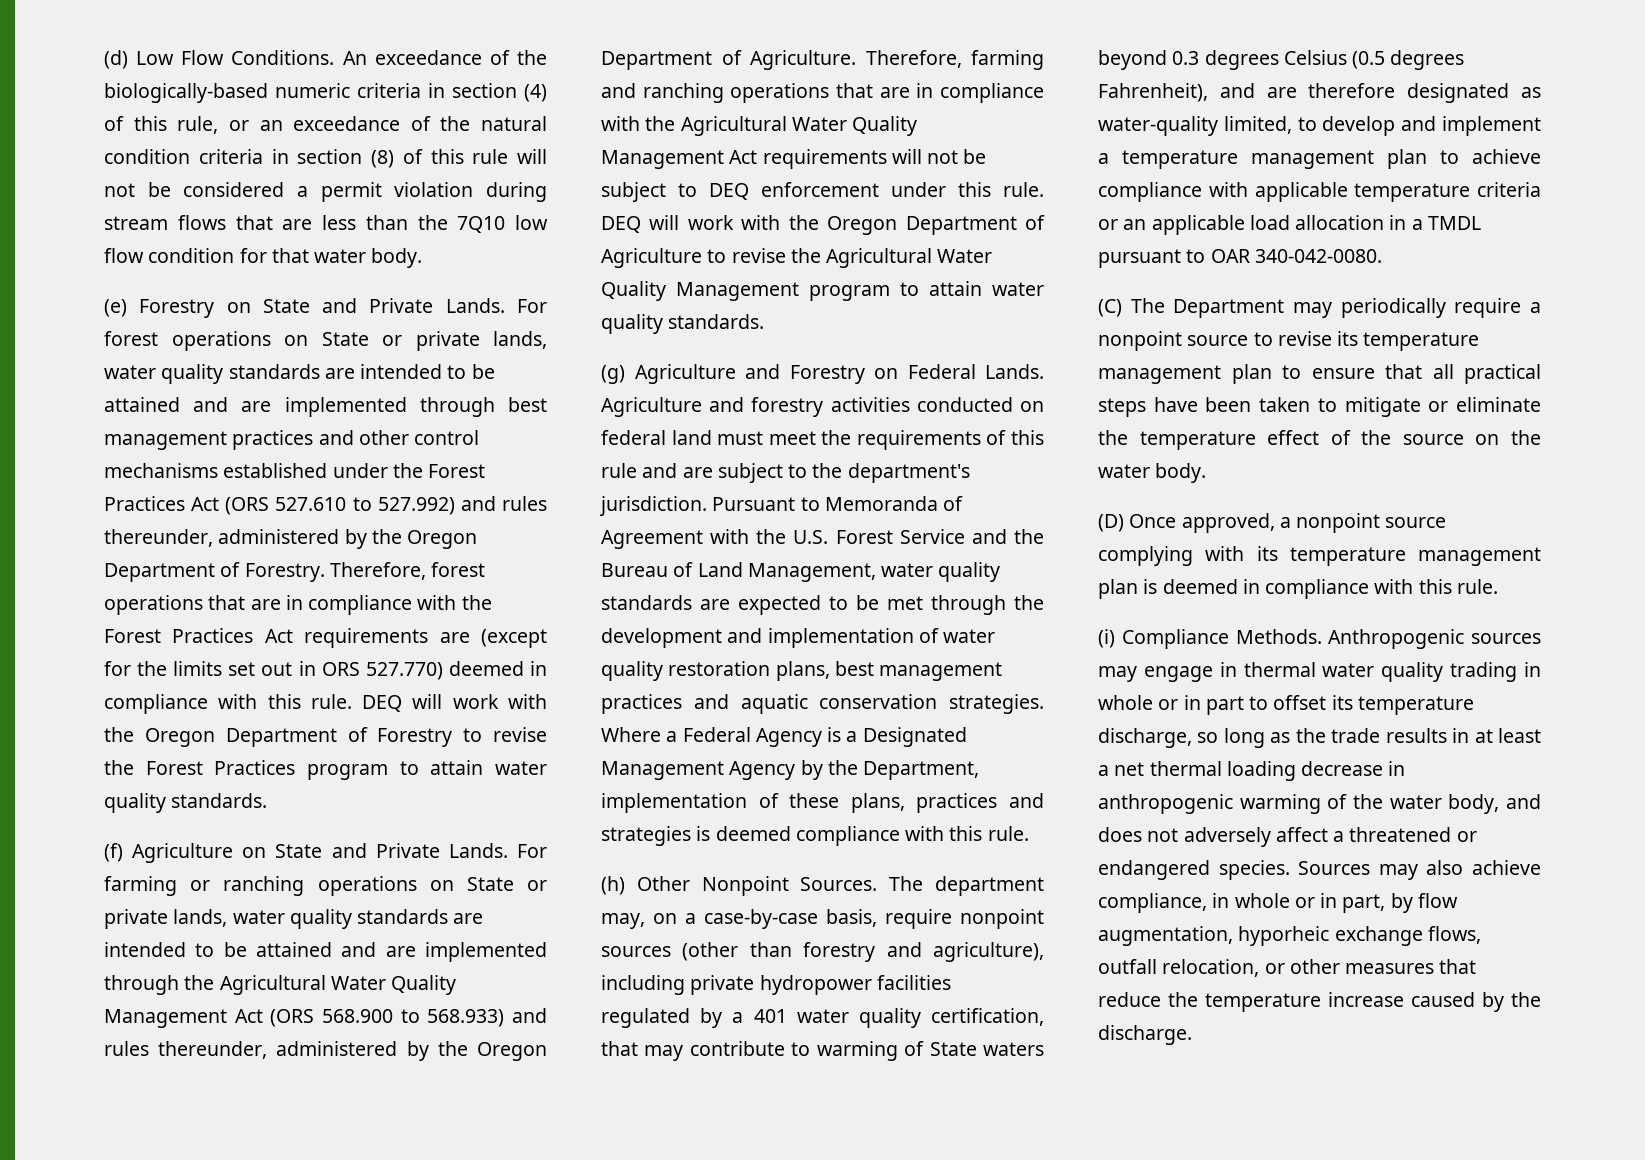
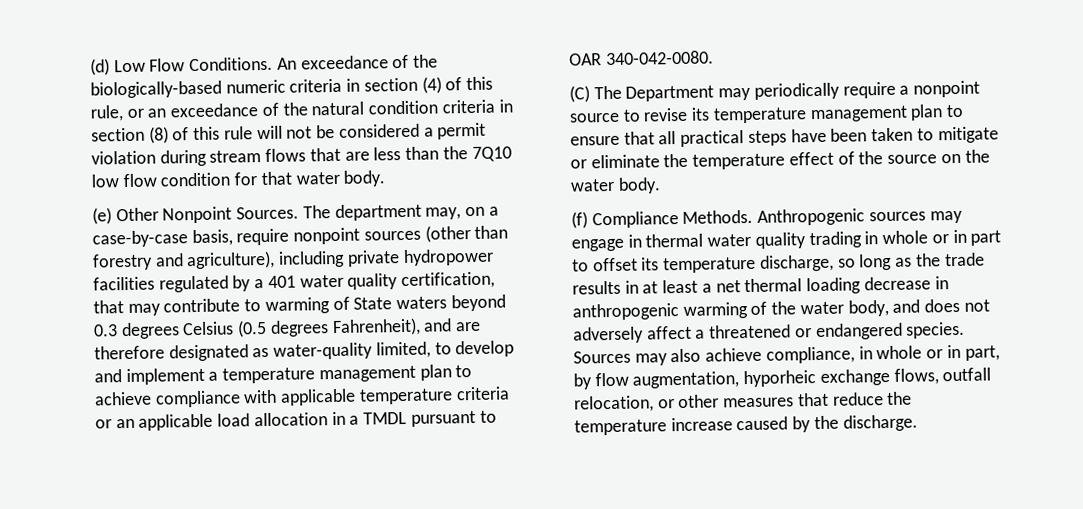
- (e) Forestry on State and Private Lands. For forest operations on State or private lands, water quality standards are intended to be attained and are implemented through best management practices and other control mechanisms established under the Forest Practices Act (ORS 527.610 to 527.992) and rules thereunder, administered by the Oregon Department of Forestry. Therefore, forest operations that are in compliance with the Forest Practices Act requirements are (except for the limits set out in ORS 527.770) deemed in compliance with this rule. DEQ will work with the Oregon Department of Forestry to revise the Forest Practices program to attain water quality standards.
- (f) Agriculture on State and Private Lands. For farming or ranching operations on State or private lands, water quality standards are intended to be attained and are implemented through the Agricultural Water Quality Management Act (ORS 568.900 to 568.933) and rules thereunder, administered by the Oregon Department of Agriculture. Therefore, farming and ranching operations that are in compliance with the Agricultural Water Quality Management Act requirements will not be subject to DEQ enforcement under this rule. DEQ will work with the Oregon Department of Agriculture to revise the Agricultural Water Quality Management program to attain water quality standards.
- (g) Agriculture and Forestry on Federal Lands. Agriculture and forestry activities conducted on federal land must meet the requirements of this rule and are subject to the department's jurisdiction. Pursuant to Memoranda of Agreement with the U.S. Forest Service and the Bureau of Land Management, water quality standards are expected to be met through the development and implementation of water quality restoration plans, best management practices and aquatic conservation strategies. Where a Federal Agency is a Designated Management Agency by the Department, implementation of these plans, practices and strategies is deemed compliance with this rule.
- (h) Other Nonpoint Sources.
+ (e) Other Nonpoint Sources.
- (D) Once approved, a nonpoint source complying with its temperature management plan is deemed in compliance with this rule.
- (i) Compliance Methods.
+ (f) Compliance Methods.

